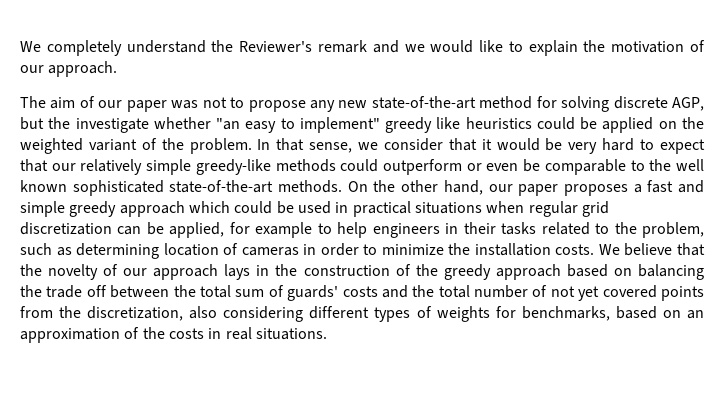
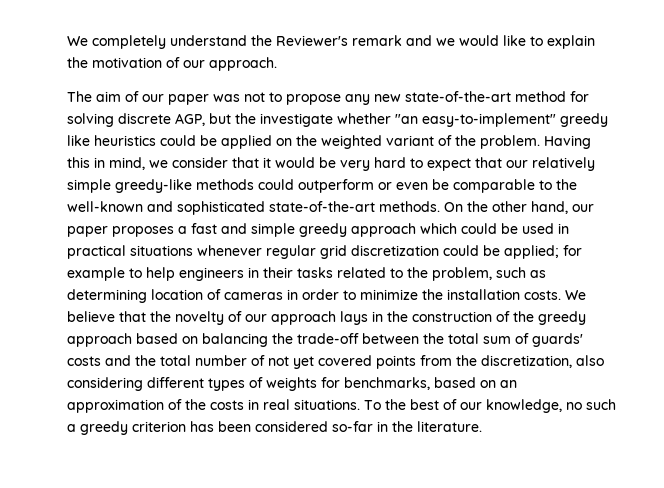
- The aim of our paper was not to propose any new state-of-the-art method for solving discrete AGP, but the investigate whether "an easy to implement" greedy like heuristics could be applied on the weighted variant of the problem.
+ The aim of our paper was not to propose any new state-of-the-art method for solving discrete AGP, but the investigate whether "an easy-to-implement" greedy like heuristics could be applied on the weighted variant of the problem.
- In that sense, we consider that it would be very hard to expect that our relatively simple greedy-like methods could outperform or even be comparable to the well known sophisticated state-of-the-art methods.
+ Having this in mind, we consider that it would be very hard to expect that our relatively simple greedy-like methods could outperform or even be comparable to the well-known and sophisticated state-of-the-art methods.
- On the other hand, our paper proposes a fast and simple greedy approach which could be used in practical situations when regular grid discretization can be applied, for example to help engineers in their tasks related to the problem, such as determining location of cameras in order to minimize the installation costs.
+ On the other hand, our paper proposes a fast and simple greedy approach which could be used in practical situations whenever regular grid discretization could be applied; for example to help engineers in their tasks related to the problem, such as determining location of cameras in order to minimize the installation costs.
- We believe that the novelty of our approach lays in the construction of the greedy approach based on balancing the trade off between the total sum of guards' costs and the total number of not yet covered points from the discretization, also considering different types of weights for benchmarks, based on an approximation of the costs in real situations.
+ We believe that the novelty of our approach lays in the construction of the greedy approach based on balancing the trade-off between the total sum of guards' costs and the total number of not yet covered points from the discretization, also considering different types of weights for benchmarks, based on an approximation of the costs in real situations.
+ To the best of our knowledge, no such a greedy criterion has been considered so-far in the literature.

